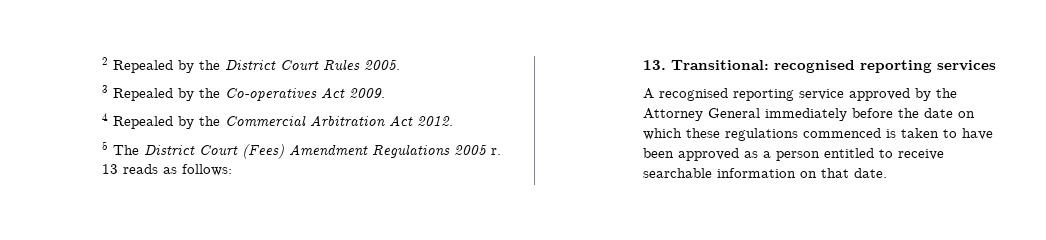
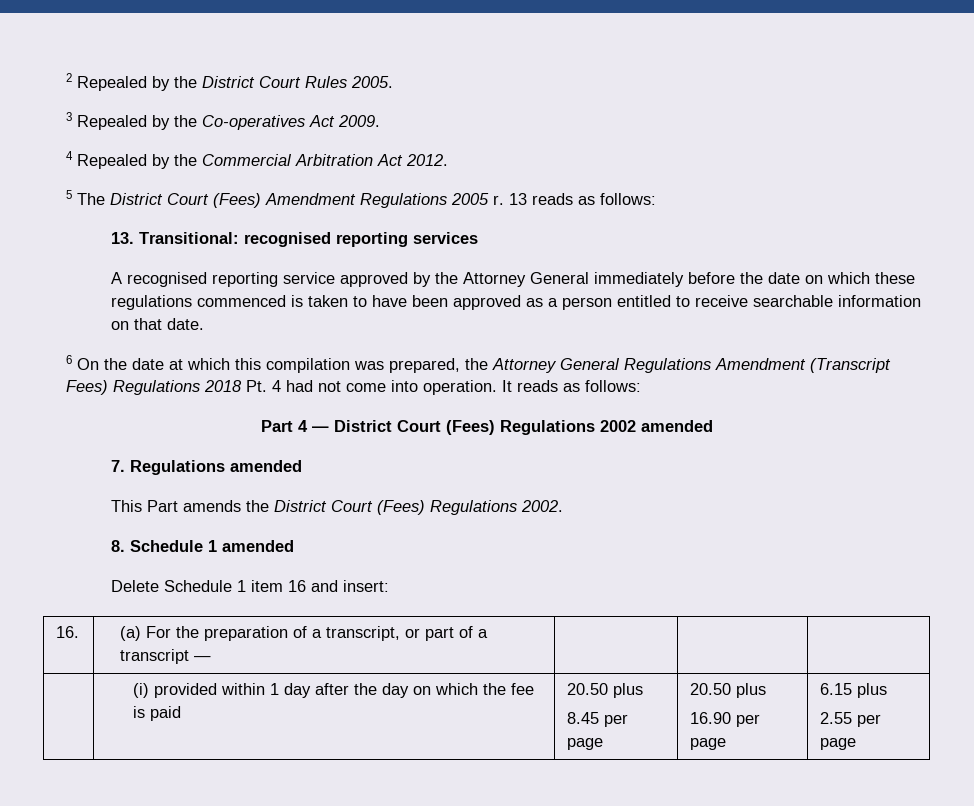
+ 6 On the date at which this compilation was prepared, the Attorney General Regulations Amendment (Transcript Fees) Regulations 2018 Pt. 4 had not come into operation. It reads as follows:
+ Part 4 — District Court (Fees) Regulations 2002 amended
+ 7. Regulations amended
+ This Part amends the District Court (Fees) Regulations 2002.
+ 8. Schedule 1 amended
+ Delete Schedule 1 item 16 and insert:
+ 16. | (a) For the preparation of a transcript, or part of a transcript — | | |
+ | (i) provided within 1 day after the day on which the fee is paid | 20.50 plus
+ 8.45 per page | 20.50 plus
+ 16.90 per page | 6.15 plus
+ 2.55 per page

